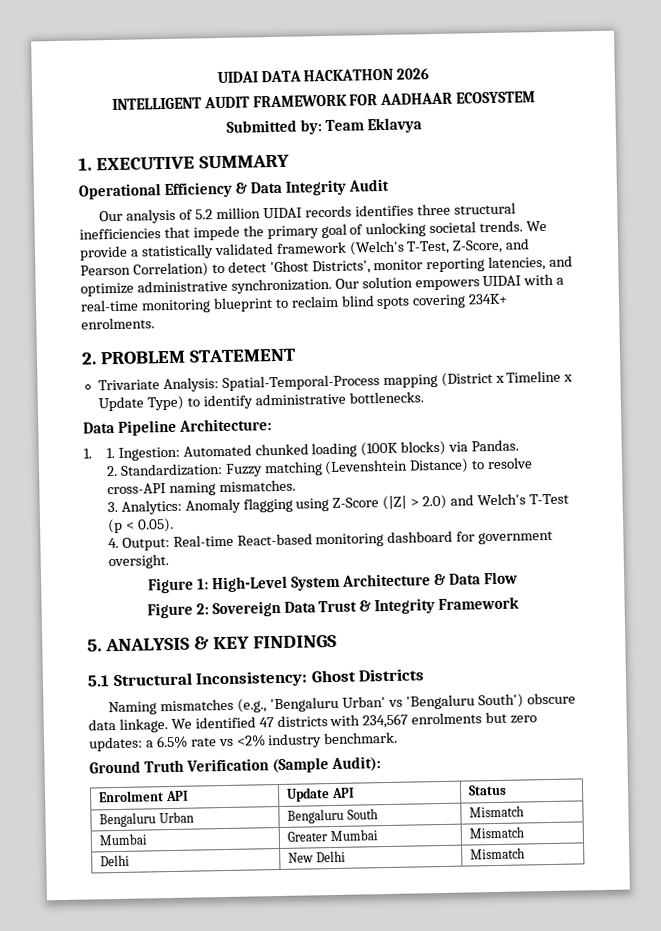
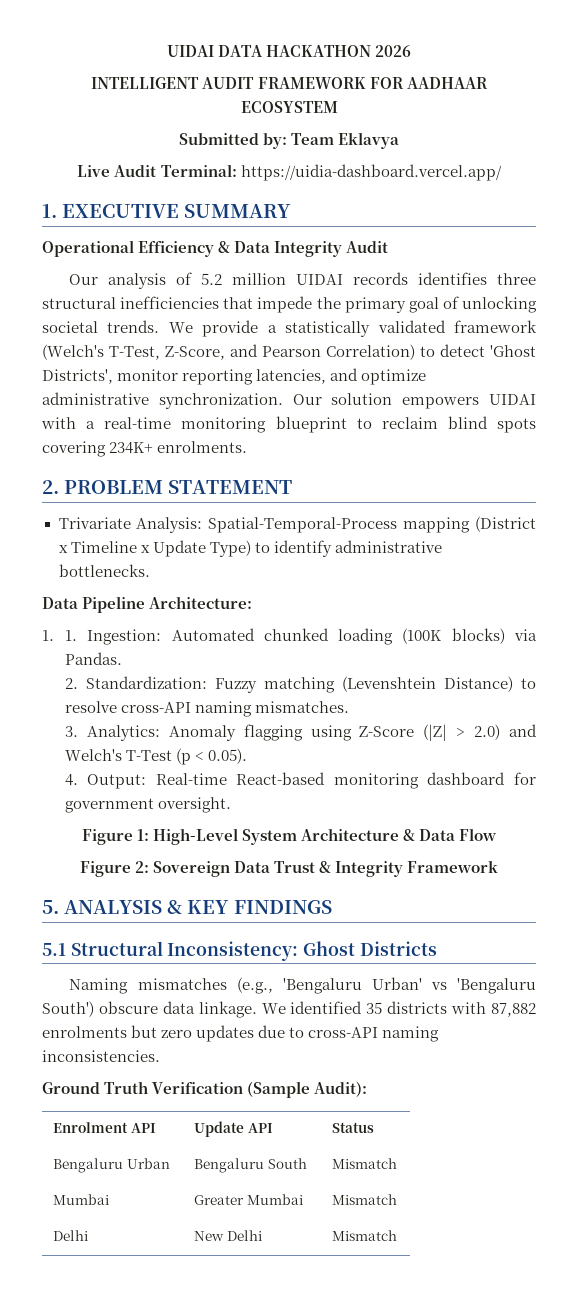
+ Live Audit Terminal: https://uidia-dashboard.vercel.app/
- We identified 47 districts with 234,567 enrolments but zero updates: a 6.5% rate vs <2% industry benchmark.
+ We identified 35 districts with 87,882 enrolments but zero updates due to cross-API naming inconsistencies.

